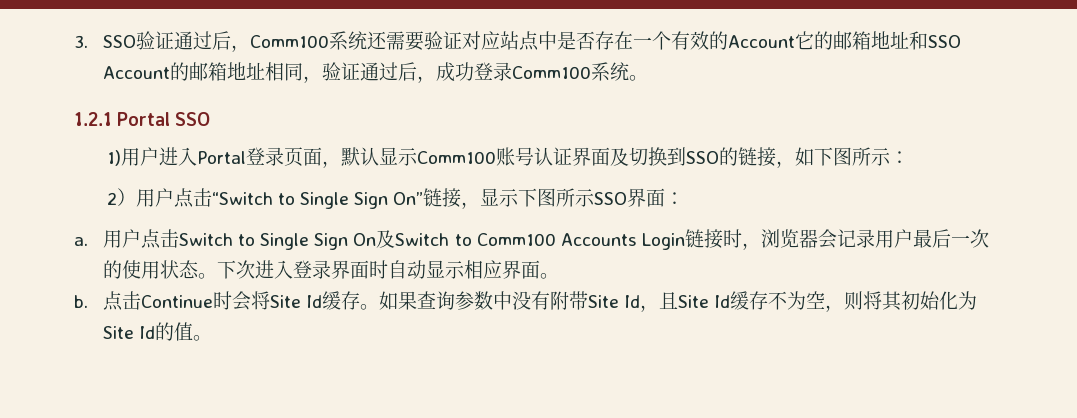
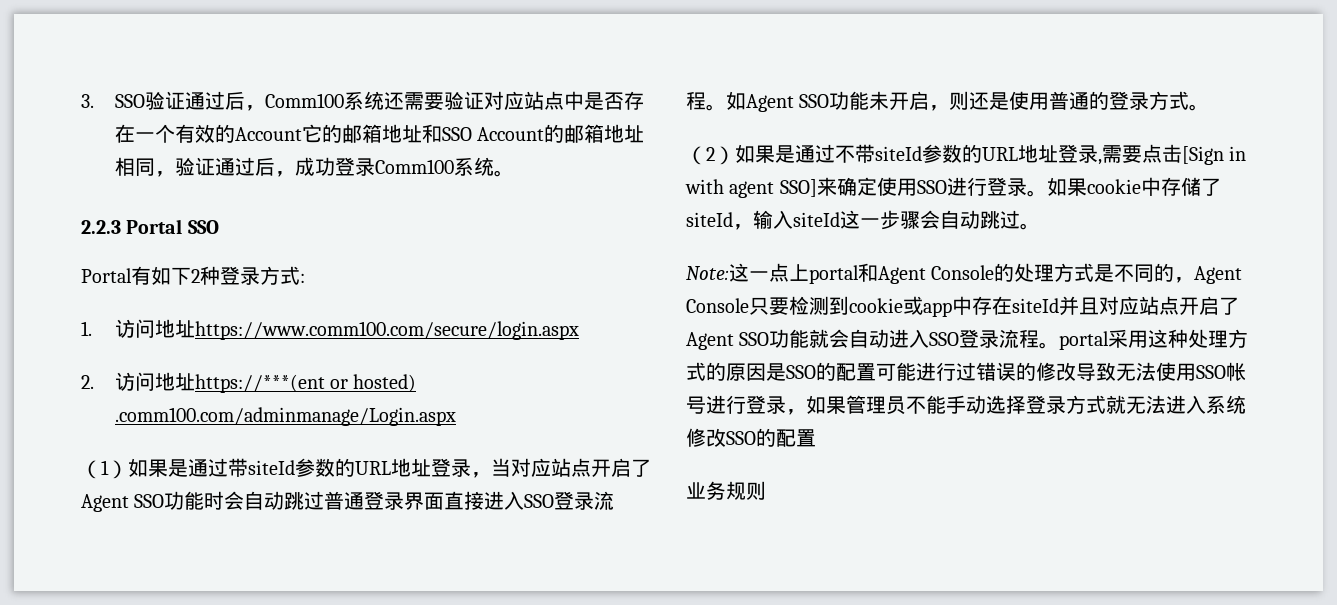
- 1.2.1 Portal SSO
+ 2.2.3 Portal SSO
- 1)用户进入Portal登录页面，默认显示Comm100账号认证界面及切换到SSO的链接，如下图所示：
- 2）用户点击“Switch to Single Sign On”链接，显示下图所示SSO界面：
- a.用户点击Switch to Single Sign On及Switch to Comm100 Accounts Login链接时，浏览器会记录用户最后一次的使用状态。下次进入登录界面时自动显示相应界面。
- b.点击Continue时会将Site Id缓存。如果查询参数中没有附带Site Id，且Site Id缓存不为空，则将其初始化为Site Id的值。
+ Portal有如下2种登录方式:
+ 1.访问地址https://www.comm100.com/secure/login.aspx
+ 2.访问地址https://***(ent or hosted) .comm100.com/adminmanage/Login.aspx
+ （1）如果是通过带siteId参数的URL地址登录，当对应站点开启了Agent SSO功能时会自动跳过普通登录界面直接进入SSO登录流程。如Agent SSO功能未开启，则还是使用普通的登录方式。
+ （2）如果是通过不带siteId参数的URL地址登录,需要点击[Sign in with agent SSO]来确定使用SSO进行登录。如果cookie中存储了siteId，输入siteId这一步骤会自动跳过。
+ Note:这一点上portal和Agent Console的处理方式是不同的，Agent Console只要检测到cookie或app中存在siteId并且对应站点开启了Agent SSO功能就会自动进入SSO登录流程。portal采用这种处理方式的原因是SSO的配置可能进行过错误的修改导致无法使用SSO帐号进行登录，如果管理员不能手动选择登录方式就无法进入系统修改SSO的配置
+ 业务规则

